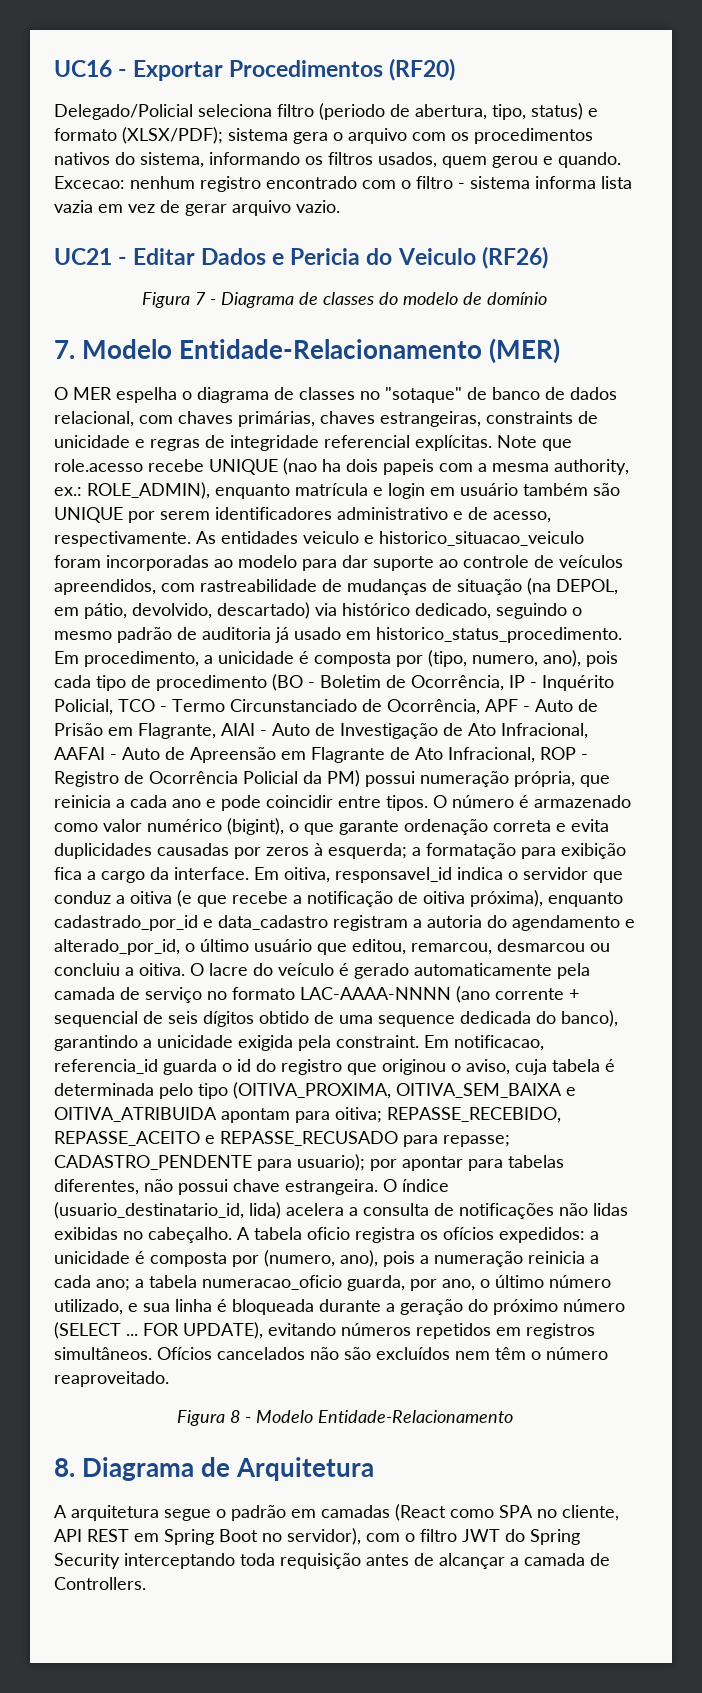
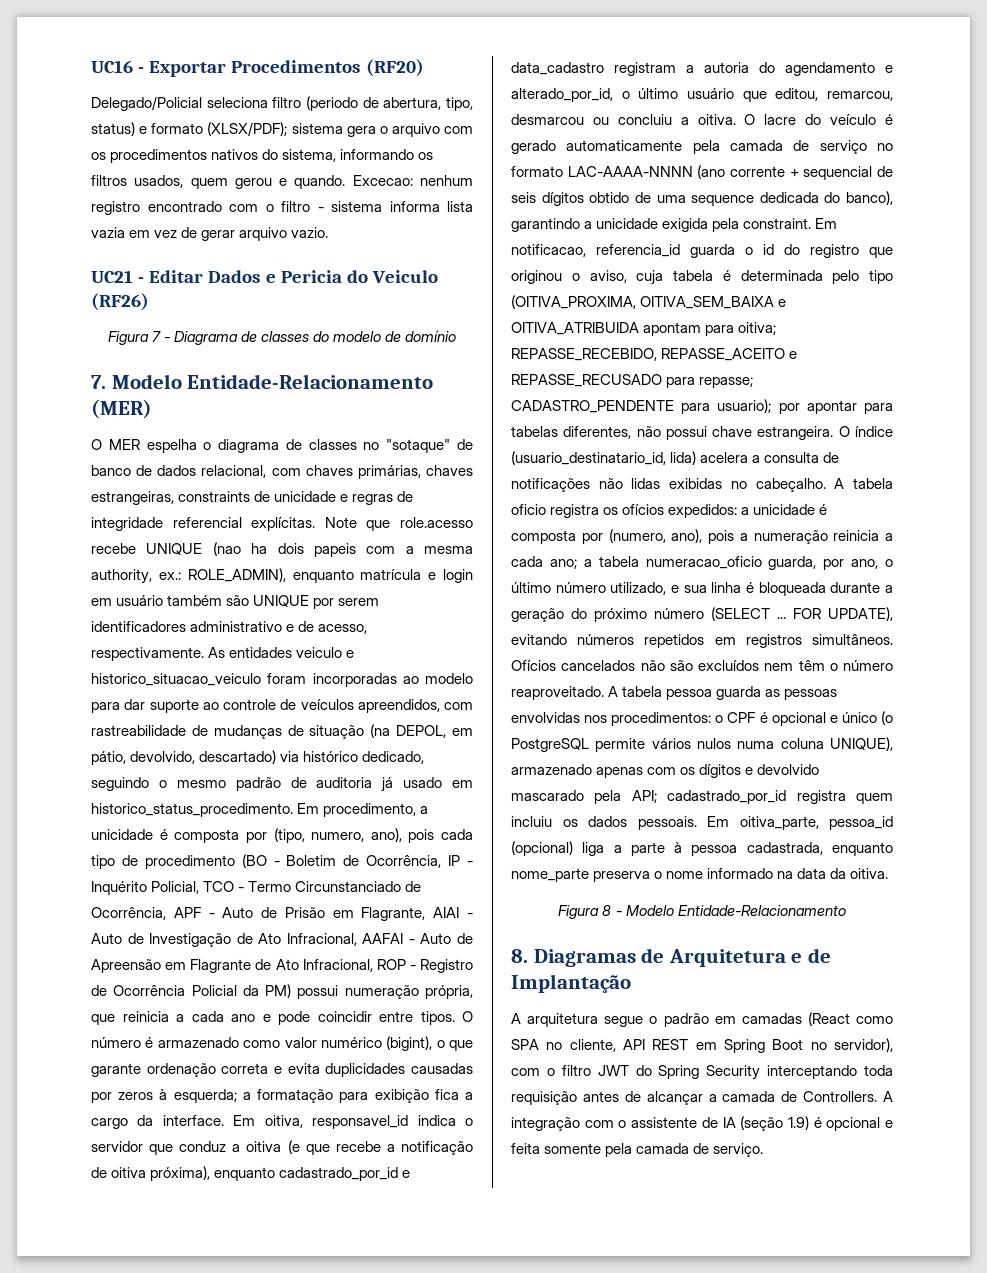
+ A tabela pessoa guarda as pessoas envolvidas nos procedimentos: o CPF é opcional e único (o PostgreSQL permite vários nulos numa coluna UNIQUE), armazenado apenas com os dígitos e devolvido mascarado pela API; cadastrado_por_id registra quem incluiu os dados pessoais. Em oitiva_parte, pessoa_id (opcional) liga a parte à pessoa cadastrada, enquanto nome_parte preserva o nome informado na data da oitiva.
- 8. Diagrama de Arquitetura
+ 8. Diagramas de Arquitetura e de Implantação
+ A integração com o assistente de IA (seção 1.9) é opcional e feita somente pela camada de serviço.

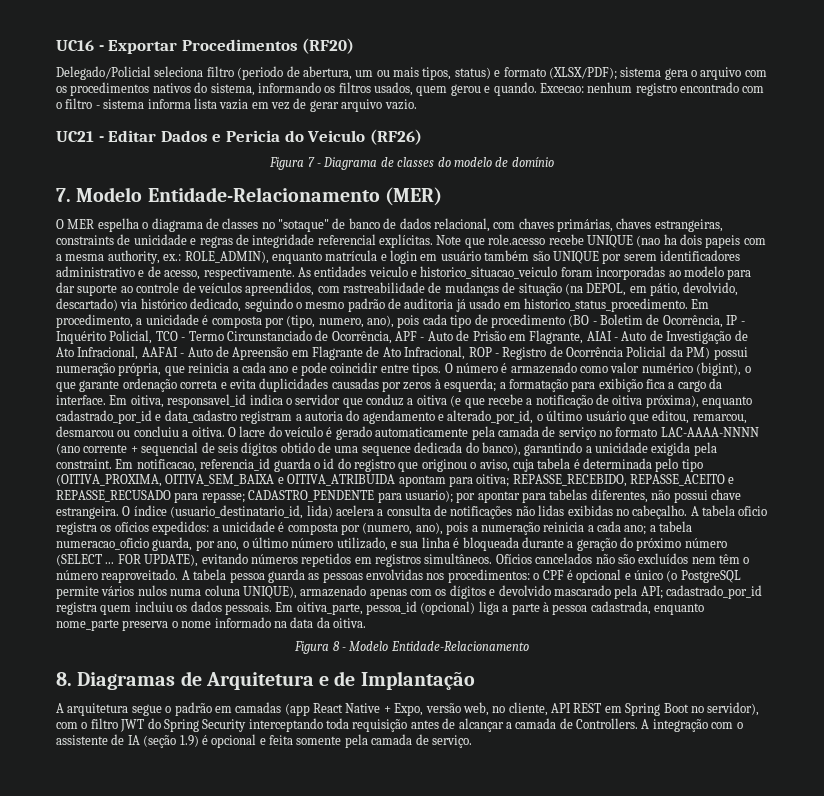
- Delegado/Policial seleciona filtro (periodo de abertura, tipo, status) e formato (XLSX/PDF); sistema gera o arquivo com os procedimentos nativos do sistema, informando os filtros usados, quem gerou e quando.
+ Delegado/Policial seleciona filtro (periodo de abertura, um ou mais tipos, status) e formato (XLSX/PDF); sistema gera o arquivo com os procedimentos nativos do sistema, informando os filtros usados, quem gerou e quando.
- A arquitetura segue o padrão em camadas (React como SPA no cliente, API REST em Spring Boot no servidor), com o filtro JWT do Spring Security interceptando toda requisição antes de alcançar a camada de Controllers.
+ A arquitetura segue o padrão em camadas (app React Native + Expo, versão web, no cliente, API REST em Spring Boot no servidor), com o filtro JWT do Spring Security interceptando toda requisição antes de alcançar a camada de Controllers.

